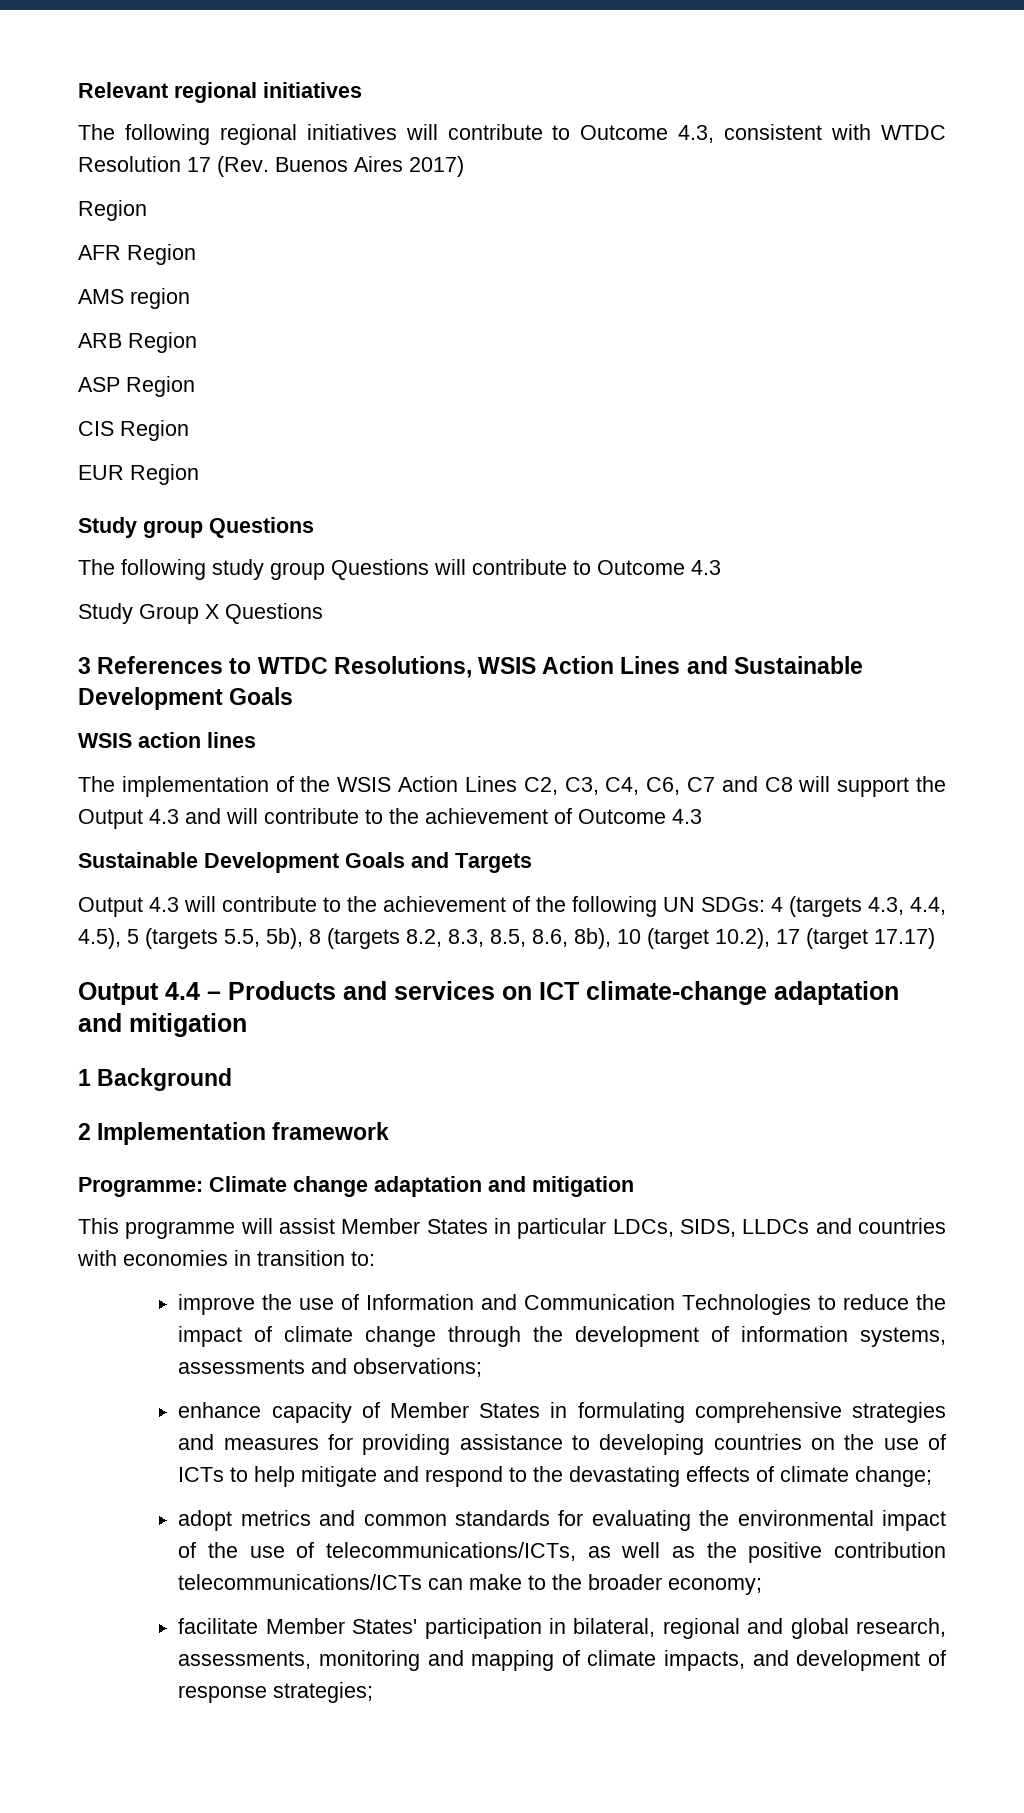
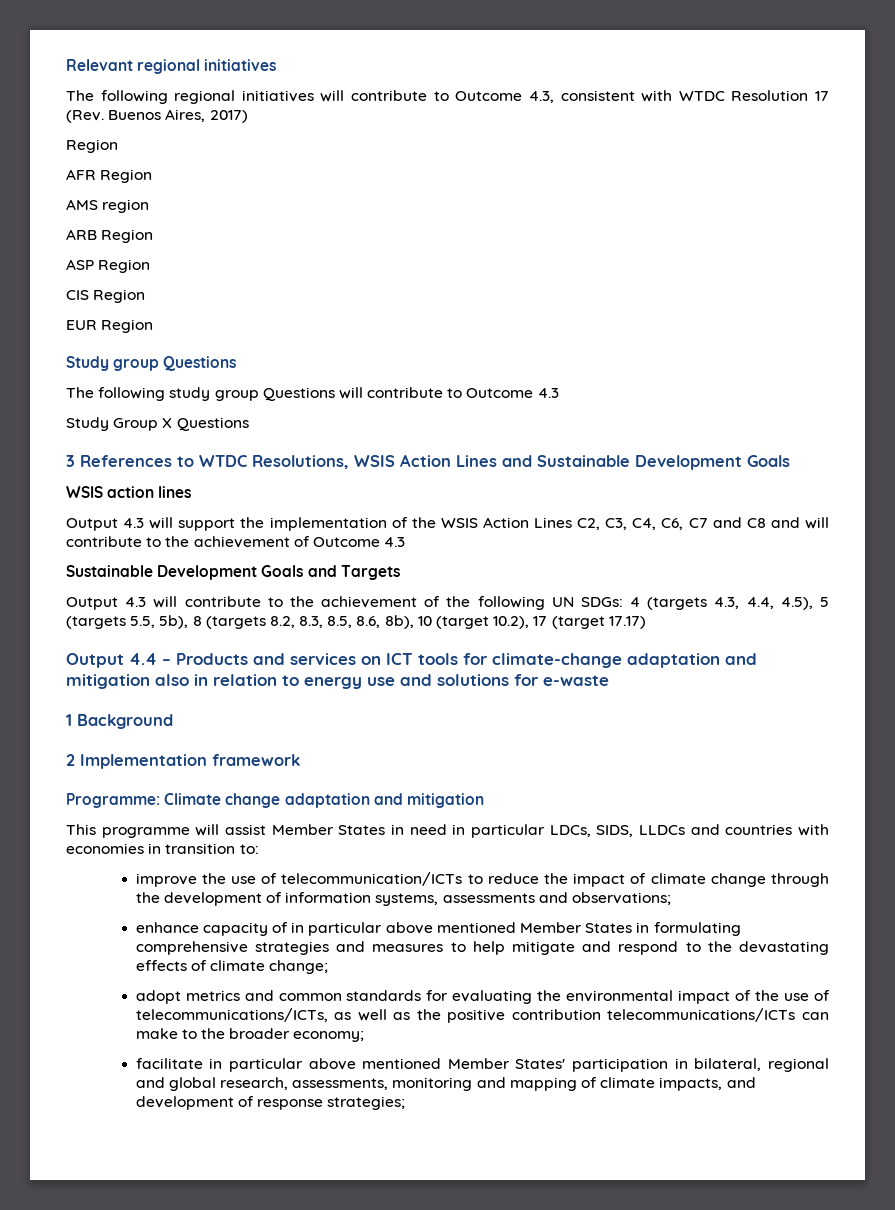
- The following regional initiatives will contribute to Outcome 4.3, consistent with WTDC Resolution 17 (Rev. Buenos Aires 2017)
+ The following regional initiatives will contribute to Outcome 4.3, consistent with WTDC Resolution 17 (Rev. Buenos Aires, 2017)
- The implementation of the WSIS Action Lines C2, C3, C4, C6, C7 and C8 will support the Output 4.3 and will contribute to the achievement of Outcome 4.3
+ Output 4.3 will support the implementation of the WSIS Action Lines C2, C3, C4, C6, C7 and C8 and will contribute to the achievement of Outcome 4.3
- Output 4.4 – Products and services on ICT climate-change adaptation and mitigation
+ Output 4.4 – Products and services on ICT tools for climate-change adaptation and mitigation also in relation to energy use and solutions for e-waste
- This programme will assist Member States in particular LDCs, SIDS, LLDCs and countries with economies in transition to:
+ This programme will assist Member States in need in particular LDCs, SIDS, LLDCs and countries with economies in transition to:
- improve the use of Information and Communication Technologies to reduce the impact of climate change through the development of information systems, assessments and observations;
+ improve the use of telecommunication/ICTs to reduce the impact of climate change through the development of information systems, assessments and observations;
- enhance capacity of Member States in formulating comprehensive strategies and measures for providing assistance to developing countries on the use of ICTs to help mitigate and respond to the devastating effects of climate change;
+ enhance capacity of in particular above mentioned Member States in formulating comprehensive strategies and measures to help mitigate and respond to the devastating effects of climate change;
- facilitate Member States' participation in bilateral, regional and global research, assessments, monitoring and mapping of climate impacts, and development of response strategies;
+ facilitate in particular above mentioned Member States' participation in bilateral, regional and global research, assessments, monitoring and mapping of climate impacts, and development of response strategies;

